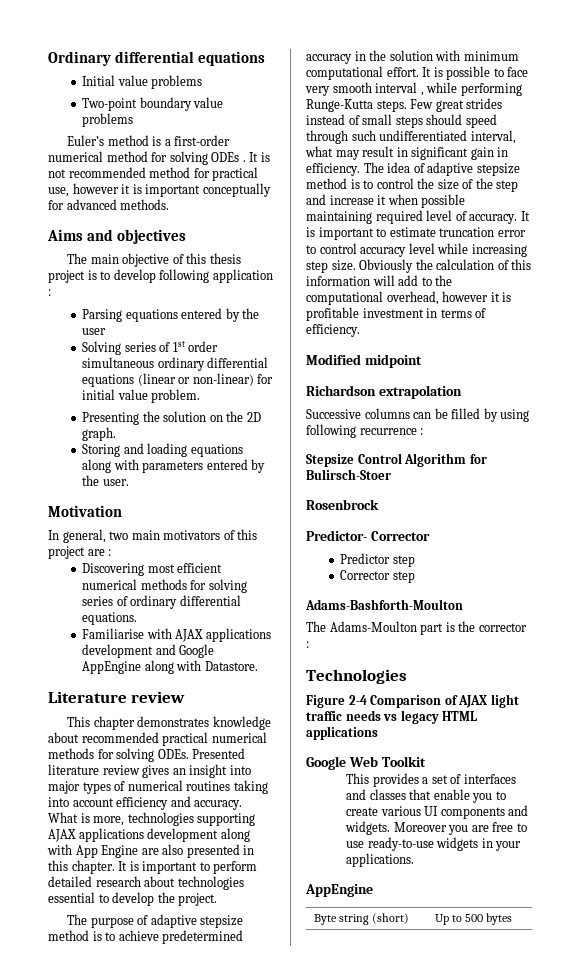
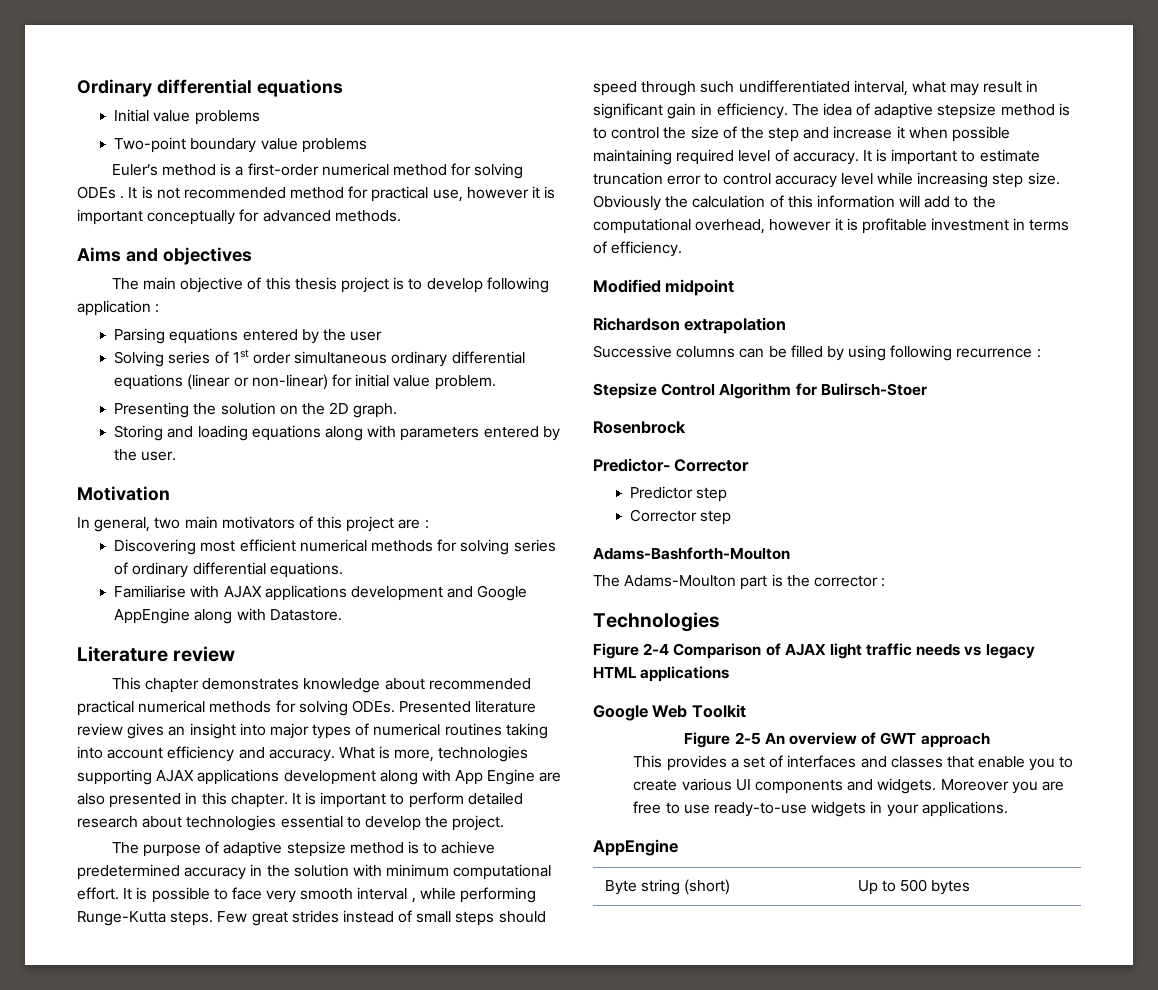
+ Figure 2-5 An overview of GWT approach

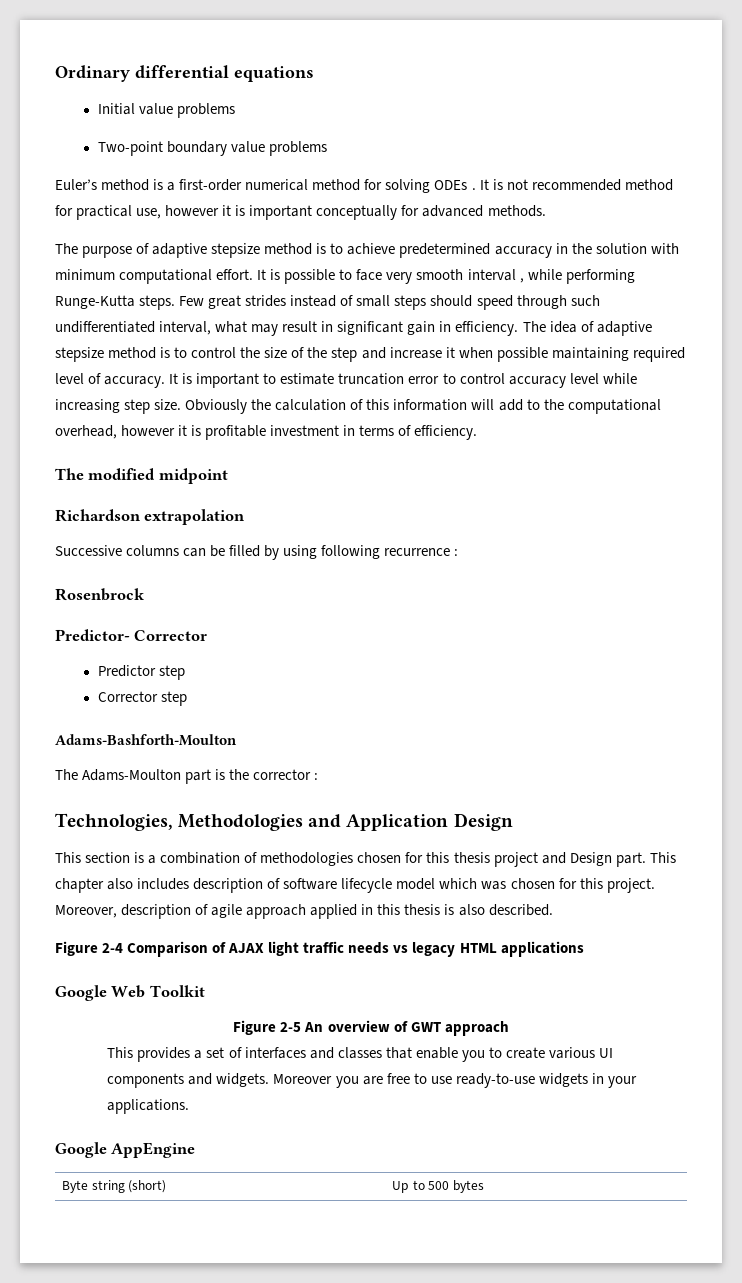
- Aims and objectives
- The main objective of this thesis project is to develop following application :
- Parsing equations entered by the user
- Solving series of 1st order simultaneous ordinary differential equations (linear or non-linear) for initial value problem.
- Presenting the solution on the 2D graph.
- Storing and loading equations along with parameters entered by the user.
- Motivation
- In general, two main motivators of this project are :
- Discovering most efficient numerical methods for solving series of ordinary differential equations.
- Familiarise with AJAX applications development and Google AppEngine along with Datastore.
- Literature review
- This chapter demonstrates knowledge about recommended practical numerical methods for solving ODEs. Presented literature review gives an insight into major types of numerical routines taking into account efficiency and accuracy. What is more, technologies supporting AJAX applications development along with App Engine are also presented in this chapter. It is important to perform detailed research about technologies essential to develop the project.
- Modified midpoint
+ The modified midpoint
- Stepsize Control Algorithm for Bulirsch-Stoer
- Technologies
+ Technologies, Methodologies and Application Design
+ This section is a combination of methodologies chosen for this thesis project and Design part. This chapter also includes description of software lifecycle model which was chosen for this project. Moreover, description of agile approach applied in this thesis is also described.
  Moreover you are free to use ready-to-use widgets in your applications.
- AppEngine
+ Google AppEngine

